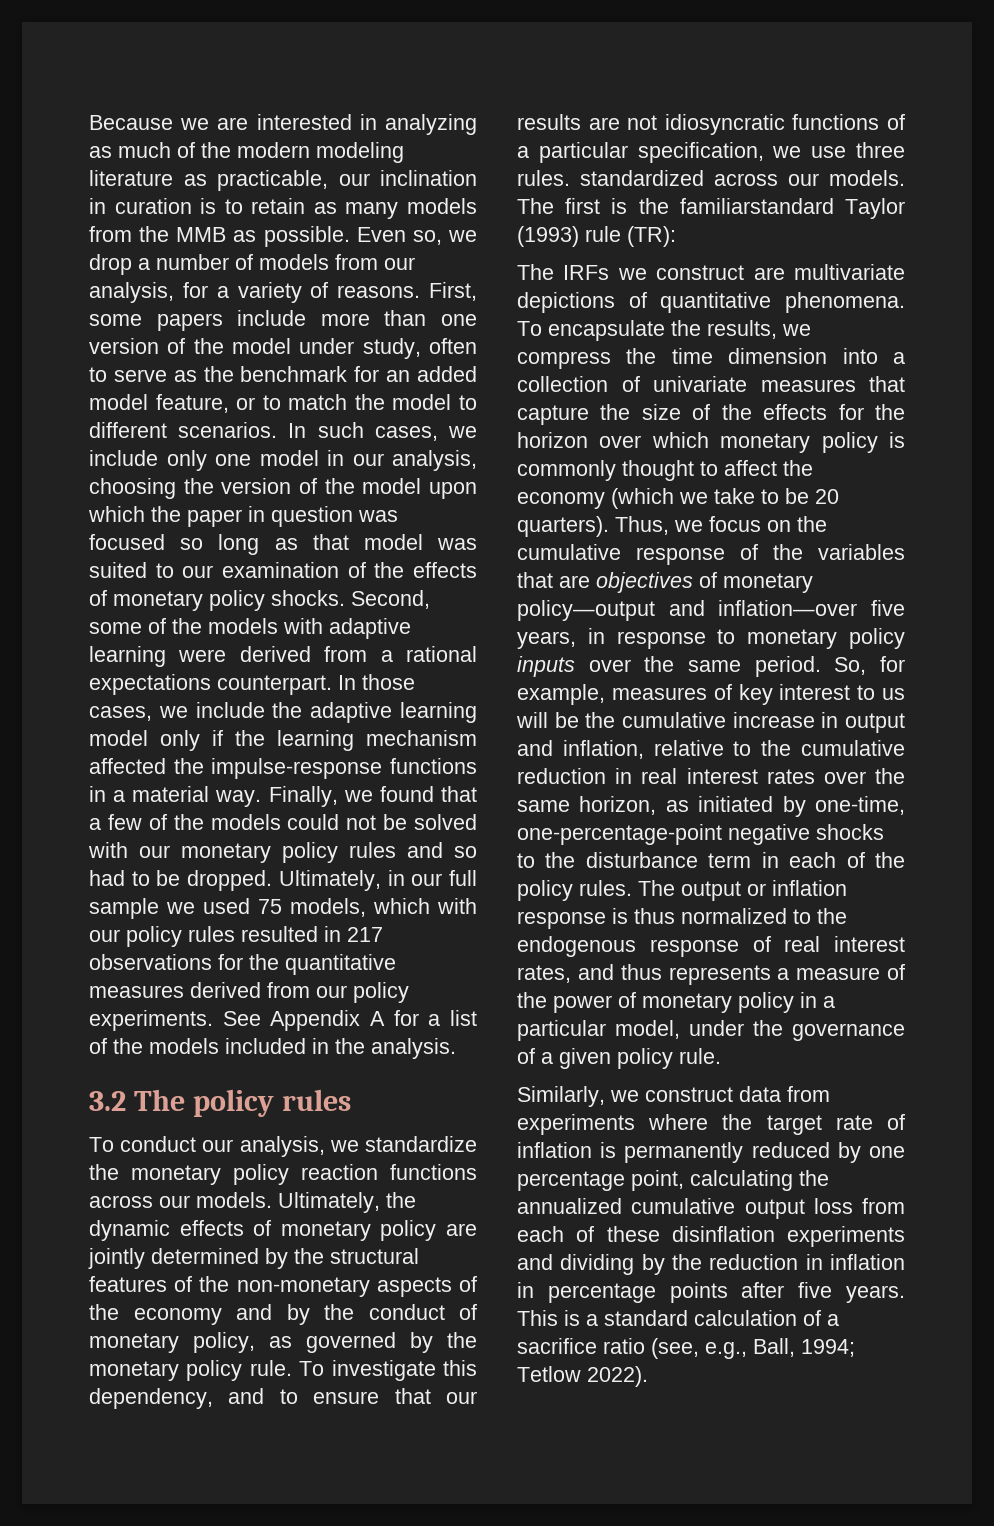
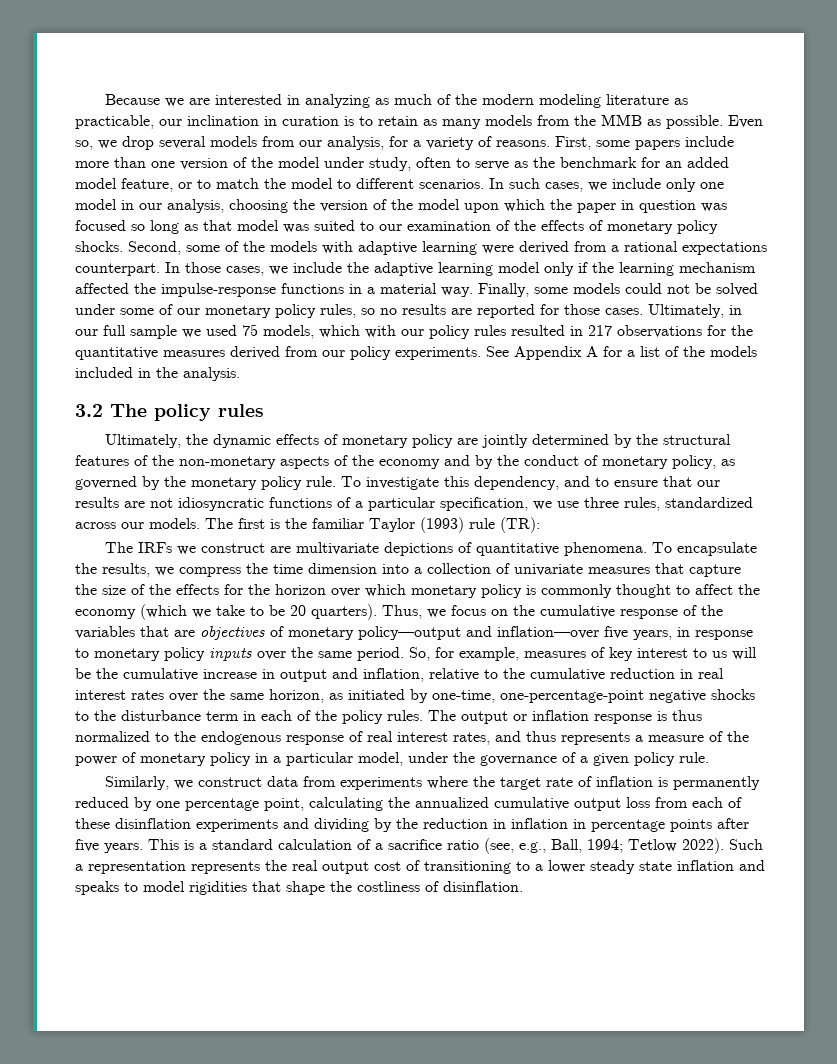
- Even so, we drop a number of models from our analysis, for a variety of reasons.
+ Even so, we drop several models from our analysis, for a variety of reasons.
- Finally, we found that a few of the models could not be solved with our monetary policy rules and so had to be dropped.
+ Finally, some models could not be solved under some of our monetary policy rules, so no results are reported for those cases.
- To conduct our analysis, we standardize the monetary policy reaction functions across our models.
- To investigate this dependency, and to ensure that our results are not idiosyncratic functions of a particular specification, we use three rules. standardized across our models.
+ To investigate this dependency, and to ensure that our results are not idiosyncratic functions of a particular specification, we use three rules, standardized across our models.
- The first is the familiarstandard Taylor (1993) rule (TR):
+ The first is the familiar Taylor (1993) rule (TR):
+ Such a representation represents the real output cost of transitioning to a lower steady state inflation and speaks to model rigidities that shape the costliness of disinflation.

